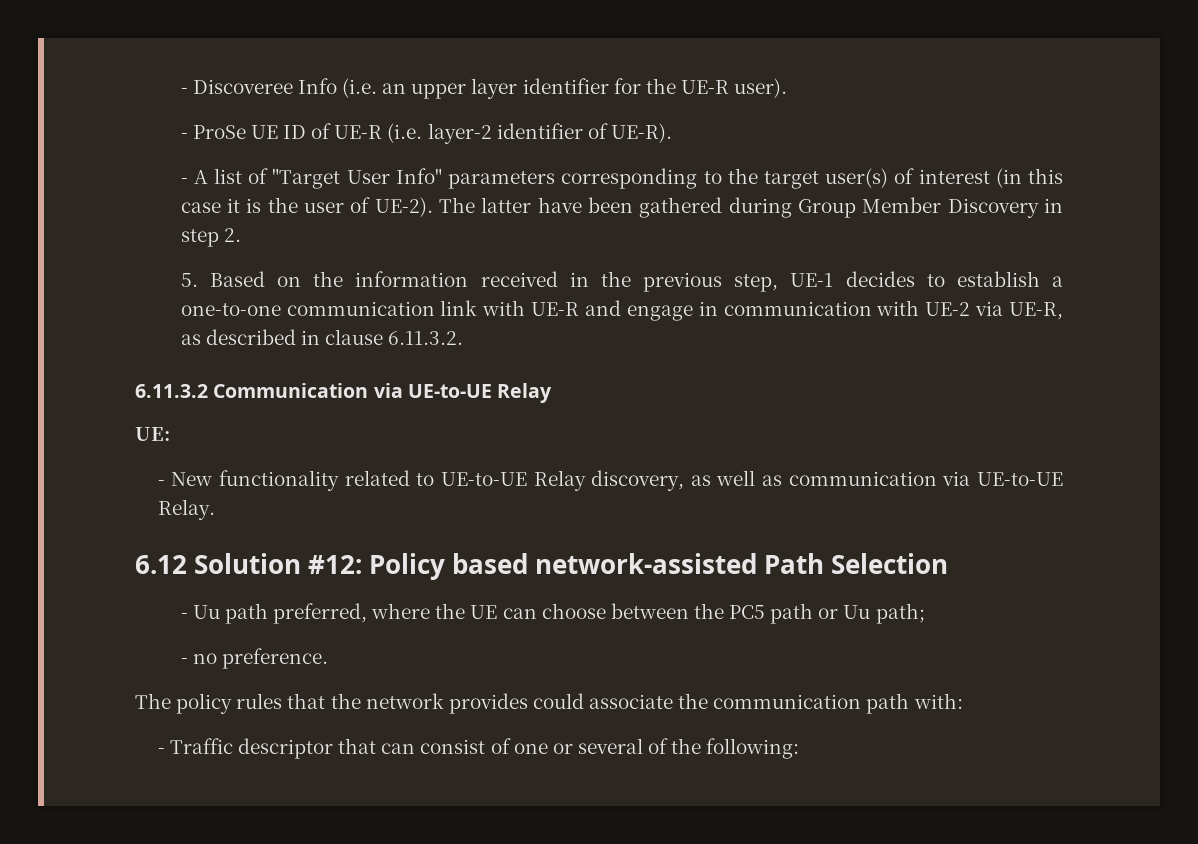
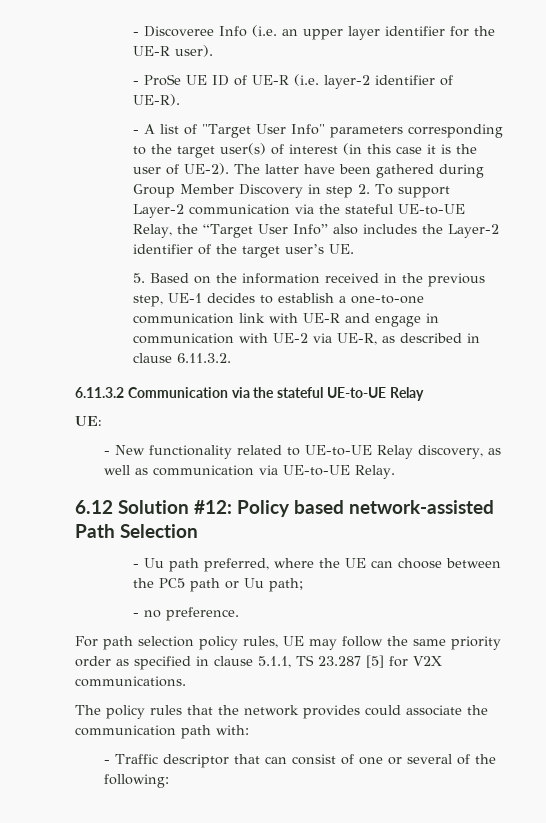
- The latter have been gathered during Group Member Discovery in step 2.
+ The latter have been gathered during Group Member Discovery in step 2. To support Layer-2 communication via the stateful UE-to-UE Relay, the “Target User Info” also includes the Layer-2 identifier of the target user’s UE.
- 6.11.3.2 Communication via UE-to-UE Relay
+ 6.11.3.2 Communication via the stateful UE-to-UE Relay
+ For path selection policy rules, UE may follow the same priority order as specified in clause 5.1.1, TS 23.287 [5] for V2X communications.

